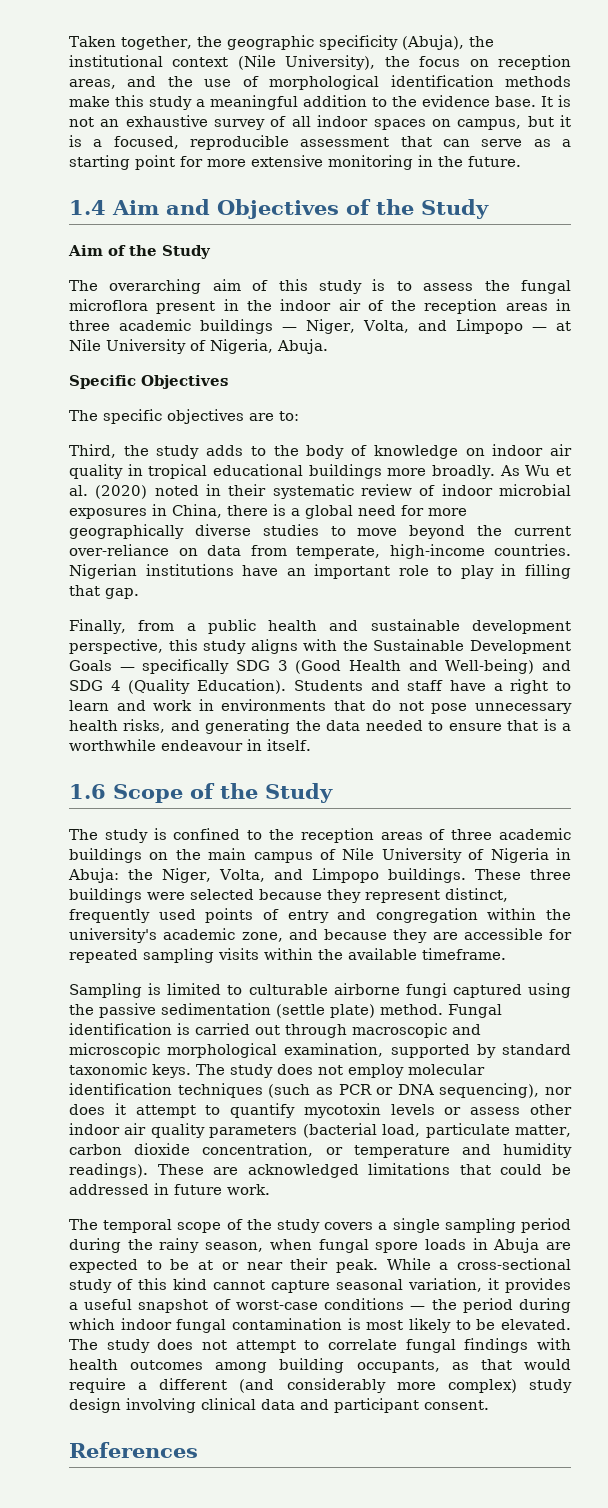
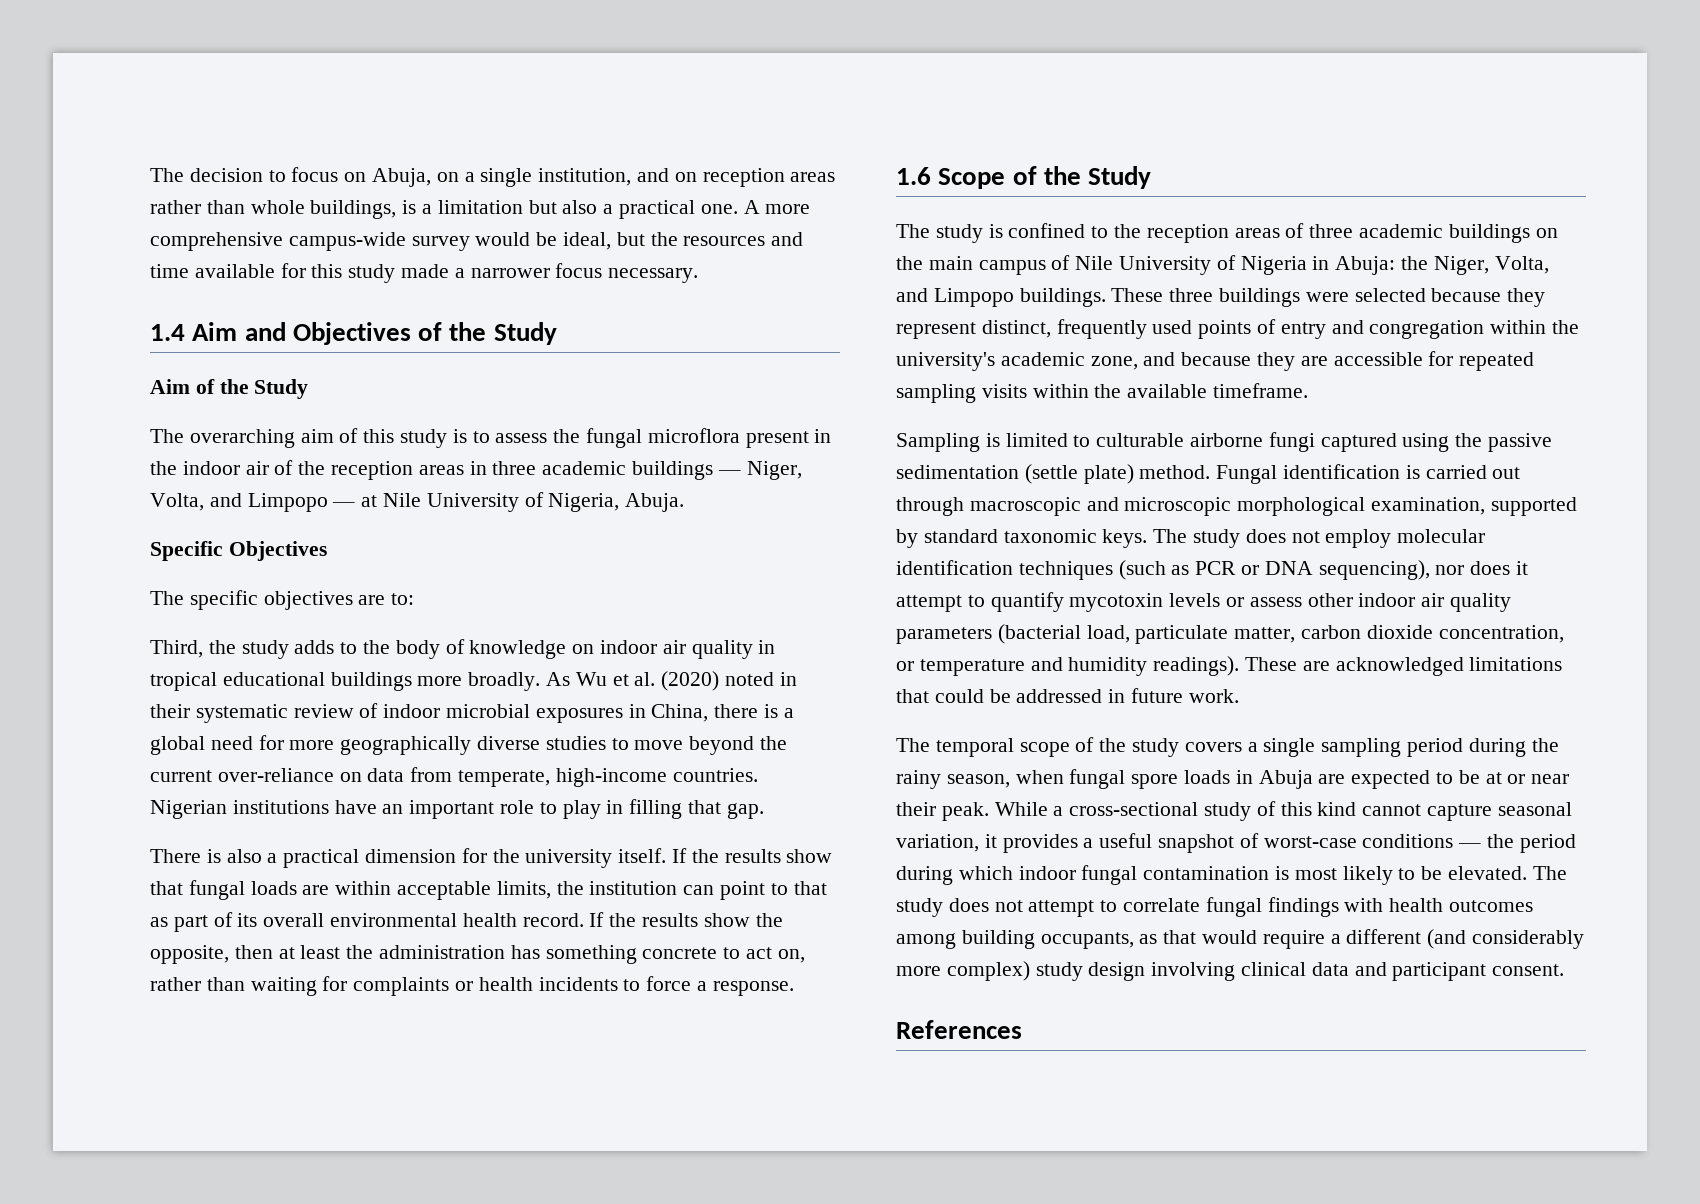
- Taken together, the geographic specificity (Abuja), the institutional context (Nile University), the focus on reception areas, and the use of morphological identification methods make this study a meaningful addition to the evidence base. It is not an exhaustive survey of all indoor spaces on campus, but it is a focused, reproducible assessment that can serve as a starting point for more extensive monitoring in the future.
+ The decision to focus on Abuja, on a single institution, and on reception areas rather than whole buildings, is a limitation but also a practical one. A more comprehensive campus-wide survey would be ideal, but the resources and time available for this study made a narrower focus necessary.
- Finally, from a public health and sustainable development perspective, this study aligns with the Sustainable Development Goals — specifically SDG 3 (Good Health and Well-being) and SDG 4 (Quality Education). Students and staff have a right to learn and work in environments that do not pose unnecessary health risks, and generating the data needed to ensure that is a worthwhile endeavour in itself.
+ There is also a practical dimension for the university itself. If the results show that fungal loads are within acceptable limits, the institution can point to that as part of its overall environmental health record. If the results show the opposite, then at least the administration has something concrete to act on, rather than waiting for complaints or health incidents to force a response.

